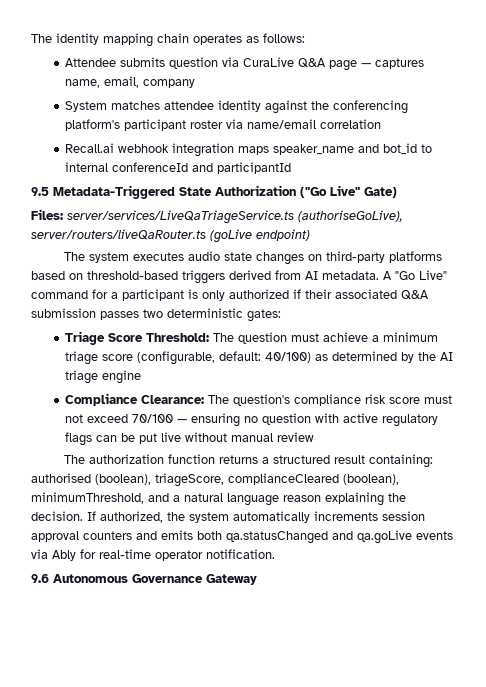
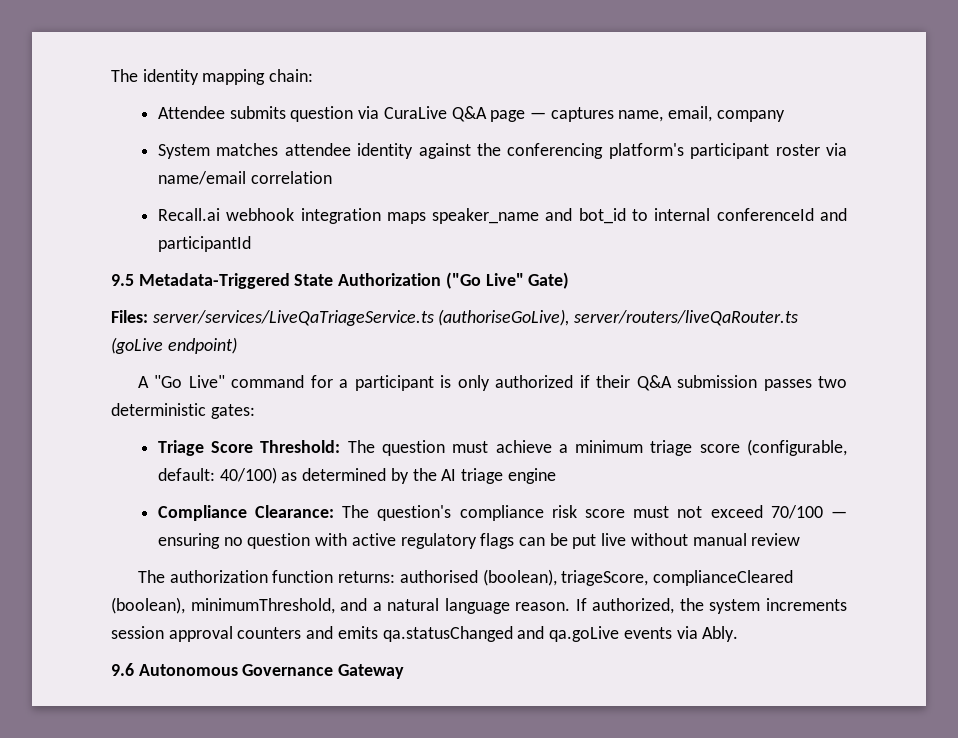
- The identity mapping chain operates as follows:
+ The identity mapping chain:
- The system executes audio state changes on third-party platforms based on threshold-based triggers derived from AI metadata. A "Go Live" command for a participant is only authorized if their associated Q&A submission passes two deterministic gates:
+ A "Go Live" command for a participant is only authorized if their Q&A submission passes two deterministic gates:
- The authorization function returns a structured result containing: authorised (boolean), triageScore, complianceCleared (boolean), minimumThreshold, and a natural language reason explaining the decision.
+ The authorization function returns: authorised (boolean), triageScore, complianceCleared (boolean), minimumThreshold, and a natural language reason.
- If authorized, the system automatically increments session approval counters and emits both qa.statusChanged and qa.goLive events via Ably for real-time operator notification.
+ If authorized, the system increments session approval counters and emits qa.statusChanged and qa.goLive events via Ably.

